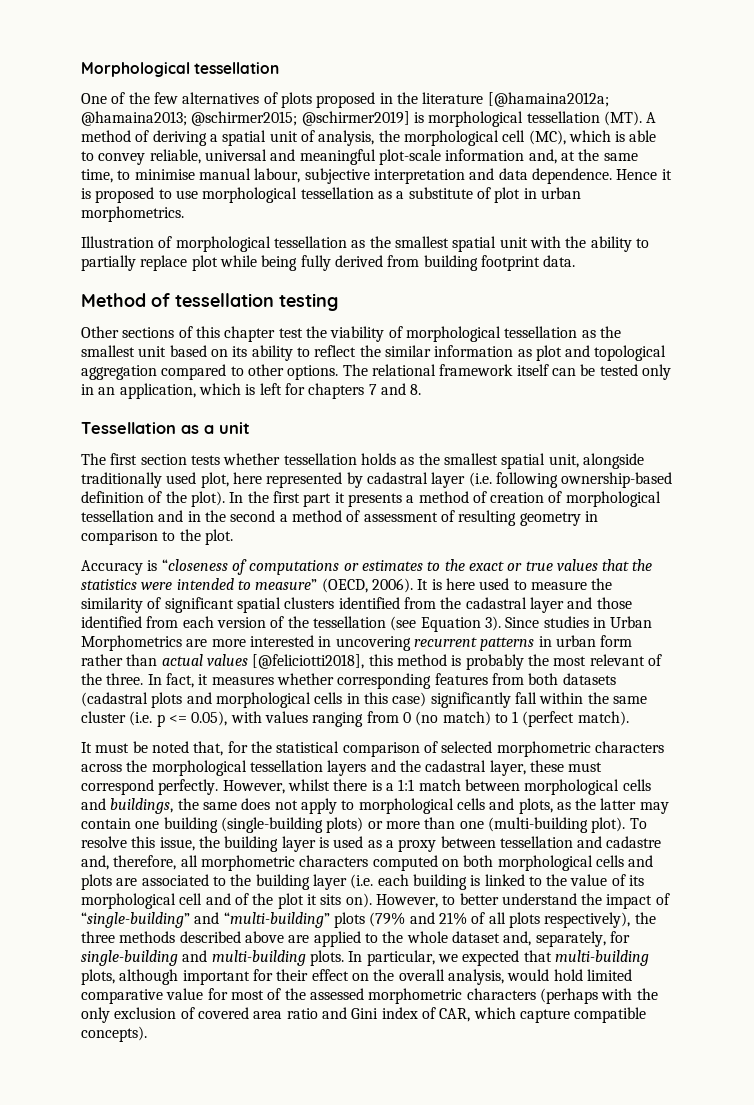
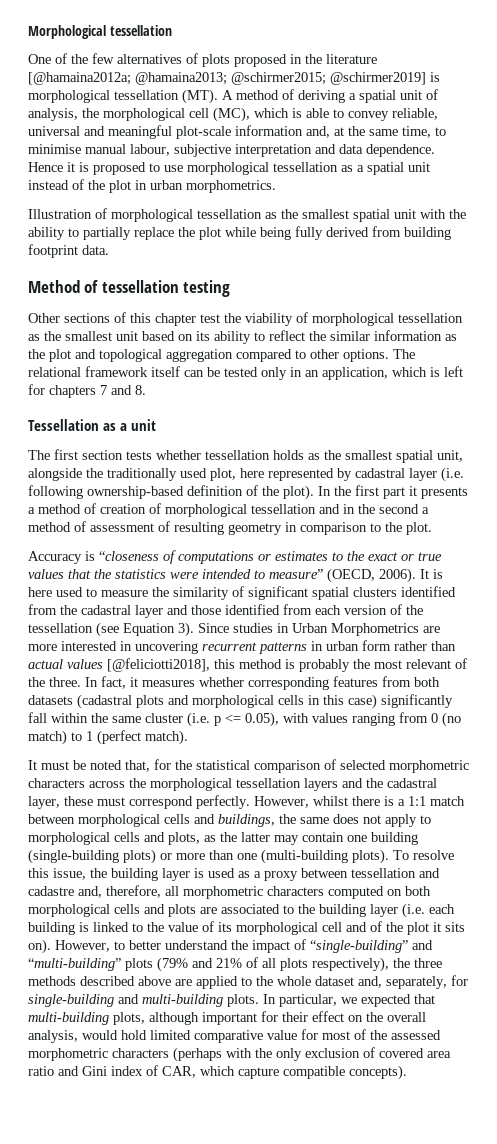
- Hence it is proposed to use morphological tessellation as a substitute of plot in urban morphometrics.
+ Hence it is proposed to use morphological tessellation as a spatial unit instead of the plot in urban morphometrics.
- Illustration of morphological tessellation as the smallest spatial unit with the ability to partially replace plot while being fully derived from building footprint data.
+ Illustration of morphological tessellation as the smallest spatial unit with the ability to partially replace the plot while being fully derived from building footprint data.
- Other sections of this chapter test the viability of morphological tessellation as the smallest unit based on its ability to reflect the similar information as plot and topological aggregation compared to other options.
+ Other sections of this chapter test the viability of morphological tessellation as the smallest unit based on its ability to reflect the similar information as the plot and topological aggregation compared to other options.
- The first section tests whether tessellation holds as the smallest spatial unit, alongside traditionally used plot, here represented by cadastral layer (i.e. following ownership-based definition of the plot).
+ The first section tests whether tessellation holds as the smallest spatial unit, alongside the traditionally used plot, here represented by cadastral layer (i.e. following ownership-based definition of the plot).
- However, whilst there is a 1:1 match between morphological cells and buildings, the same does not apply to morphological cells and plots, as the latter may contain one building (single-building plots) or more than one (multi-building plot).
+ However, whilst there is a 1:1 match between morphological cells and buildings, the same does not apply to morphological cells and plots, as the latter may contain one building (single-building plots) or more than one (multi-building plots).

